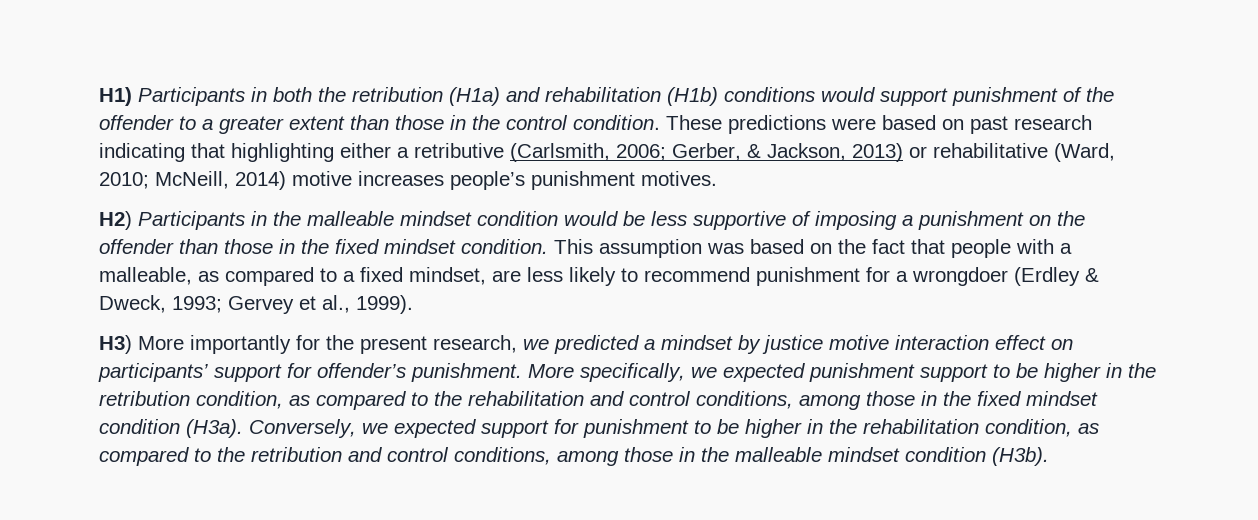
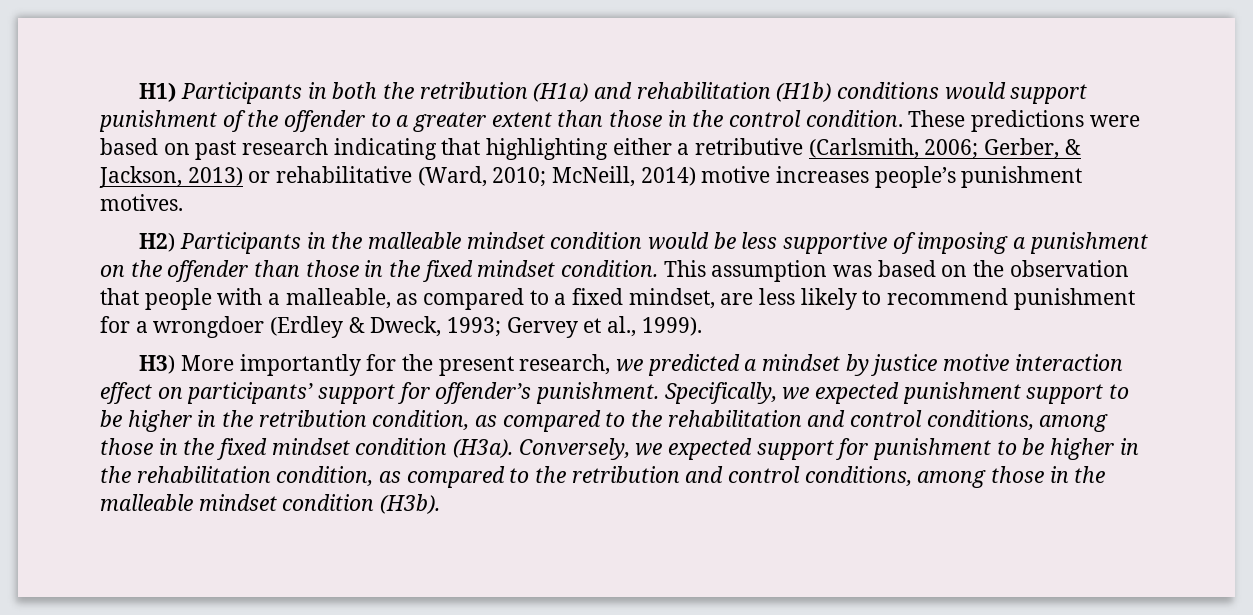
- This assumption was based on the fact that people with a malleable, as compared to a fixed mindset, are less likely to recommend punishment for a wrongdoer (Erdley & Dweck, 1993; Gervey et al., 1999).
+ This assumption was based on the observation that people with a malleable, as compared to a fixed mindset, are less likely to recommend punishment for a wrongdoer (Erdley & Dweck, 1993; Gervey et al., 1999).
- More specifically, we expected punishment support to be higher in the retribution condition, as compared to the rehabilitation and control conditions, among those in the fixed mindset condition (H3a).
+ Specifically, we expected punishment support to be higher in the retribution condition, as compared to the rehabilitation and control conditions, among those in the fixed mindset condition (H3a).

